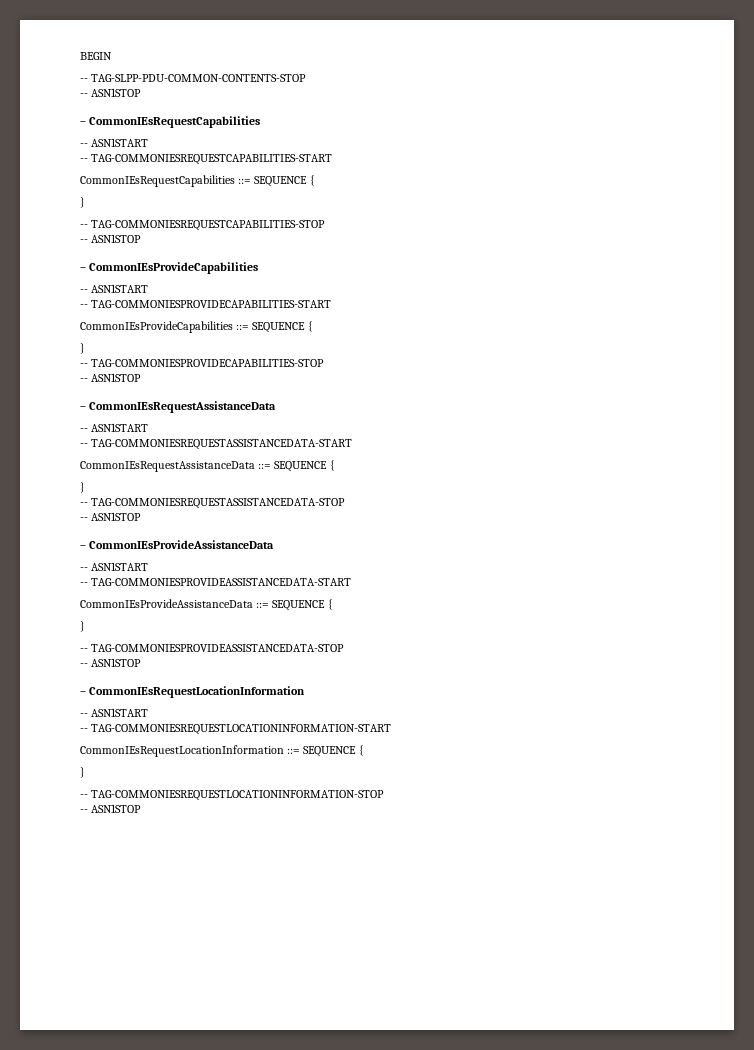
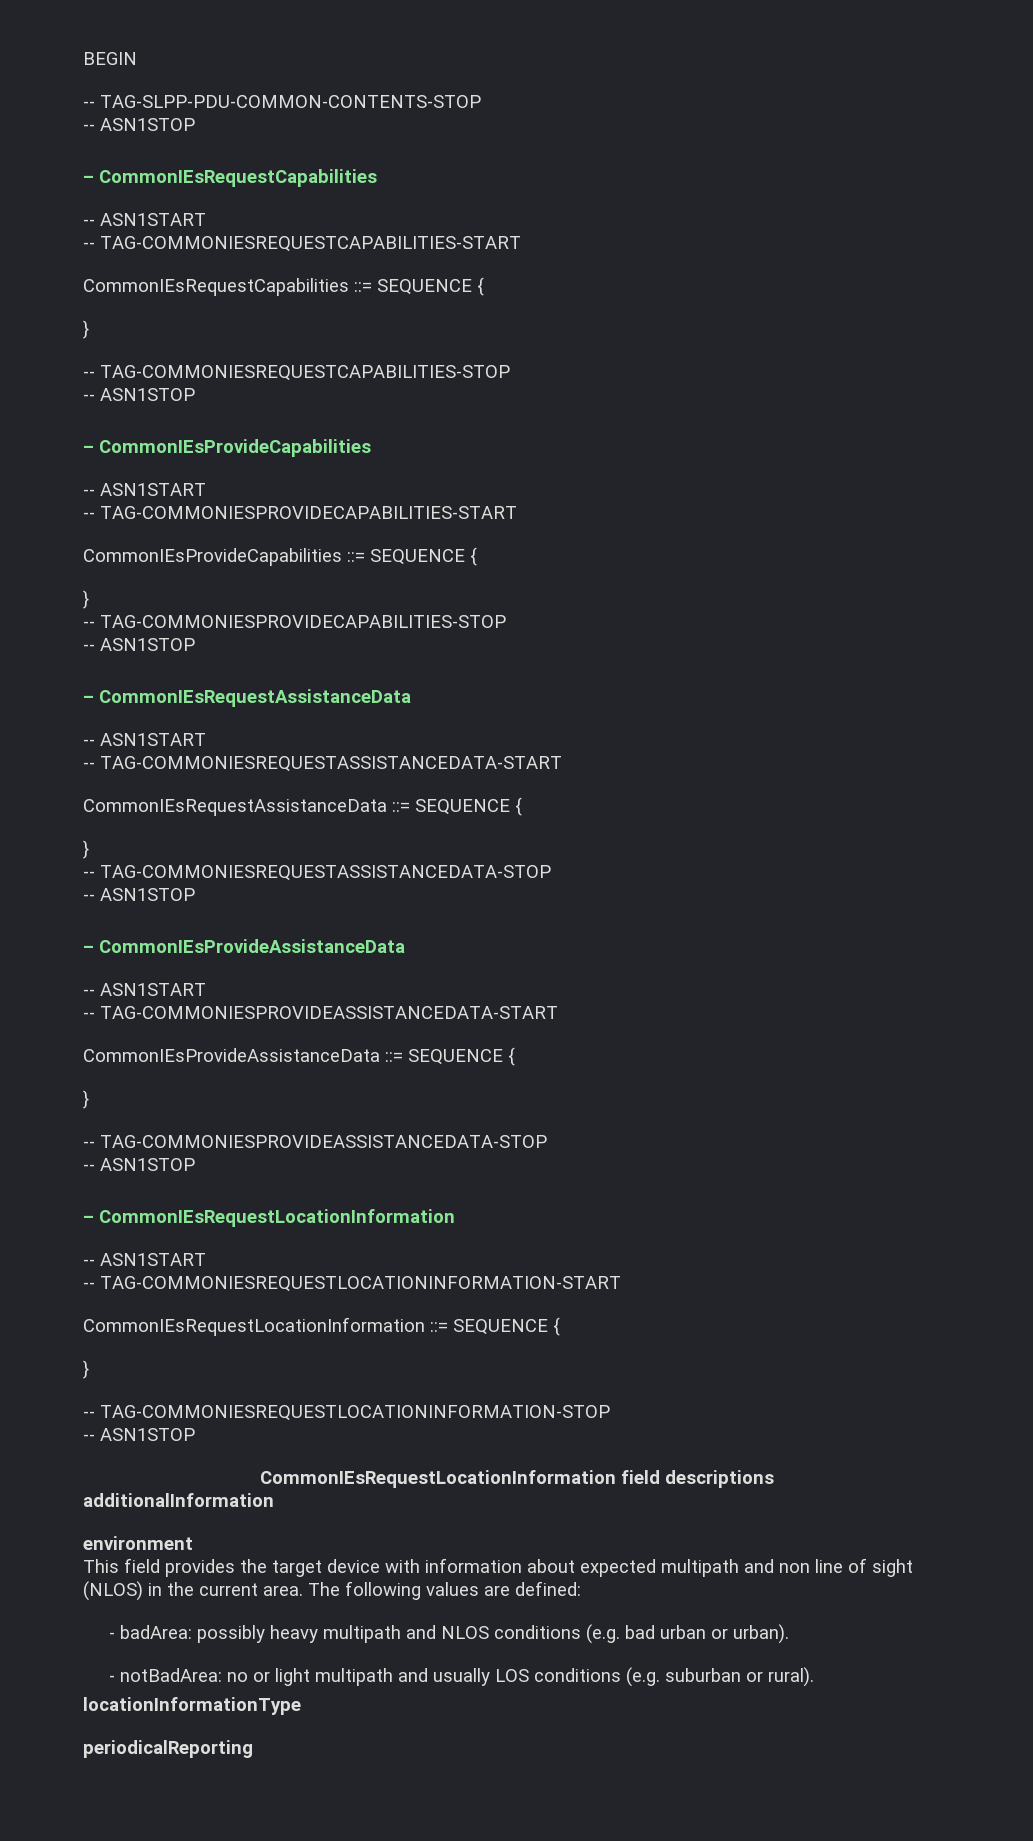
+ CommonIEsRequestLocationInformation field descriptions
+ additionalInformation
+ environment
+ This field provides the target device with information about expected multipath and non line of sight (NLOS) in the current area. The following values are defined:
+ - badArea: possibly heavy multipath and NLOS conditions (e.g. bad urban or urban).
+ - notBadArea: no or light multipath and usually LOS conditions (e.g. suburban or rural).
+ locationInformationType
+ periodicalReporting

